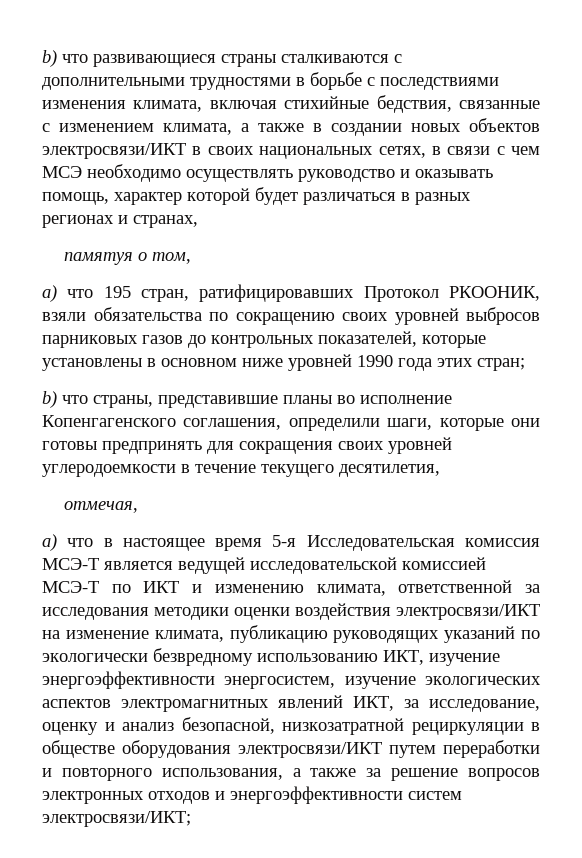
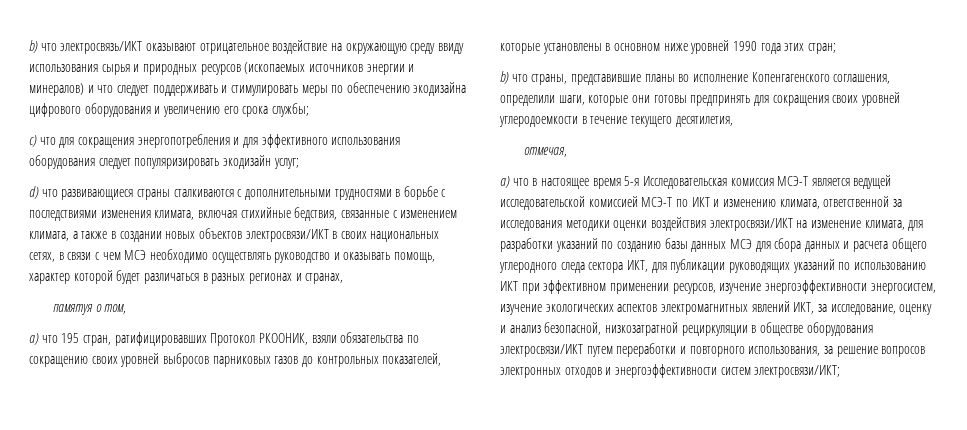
- b) что развивающиеся страны сталкиваются с дополнительными трудностями в борьбе с последствиями изменения климата, включая стихийные бедствия, связанные с изменением климата, а также в создании новых объектов электросвязи/ИКТ в своих национальных сетях, в связи с чем МСЭ необходимо осуществлять руководство и оказывать помощь, характер которой будет различаться в разных регионах и странах,
+ b) что электросвязь/ИКТ оказывают отрицательное воздействие на окружающую среду ввиду использования сырья и природных ресурсов (ископаемых источников энергии и минералов) и что следует поддерживать и стимулировать меры по обеспечению экодизайна цифрового оборудования и увеличению его срока службы;
+ c) что для сокращения энергопотребления и для эффективного использования оборудования следует популяризировать экодизайн услуг;
+ d) что развивающиеся страны сталкиваются с дополнительными трудностями в борьбе с последствиями изменения климата, включая стихийные бедствия, связанные с изменением климата, а также в создании новых объектов электросвязи/ИКТ в своих национальных сетях, в связи с чем МСЭ необходимо осуществлять руководство и оказывать помощь, характер которой будет различаться в разных регионах и странах,
- a) что в настоящее время 5-я Исследовательская комиссия МСЭ-Т является ведущей исследовательской комиссией МСЭ-Т по ИКТ и изменению климата, ответственной за исследования методики оценки воздействия электросвязи/ИКТ на изменение климата, публикацию руководящих указаний по экологически безвредному использованию ИКТ, изучение энергоэффективности энергосистем, изучение экологических аспектов электромагнитных явлений ИКТ, за исследование, оценку и анализ безопасной, низкозатратной рециркуляции в обществе оборудования электросвязи/ИКТ путем переработки и повторного использования, а также за решение вопросов электронных отходов и энергоэффективности систем электросвязи/ИКТ;
+ a) что в настоящее время 5-я Исследовательская комиссия МСЭ-Т является ведущей исследовательской комиссией МСЭ-Т по ИКТ и изменению климата, ответственной за исследования методики оценки воздействия электросвязи/ИКТ на изменение климата, для разработки указаний по созданию базы данных МСЭ для сбора данных и расчета общего углеродного следа сектора ИКТ, для публикации руководящих указаний по использованию ИКТ при эффективном применении ресурсов, изучение энергоэффективности энергосистем, изучение экологических аспектов электромагнитных явлений ИКТ, за исследование, оценку и анализ безопасной, низкозатратной рециркуляции в обществе оборудования электросвязи/ИКТ путем переработки и повторного использования, за решение вопросов электронных отходов и энергоэффективности систем электросвязи/ИКТ;

